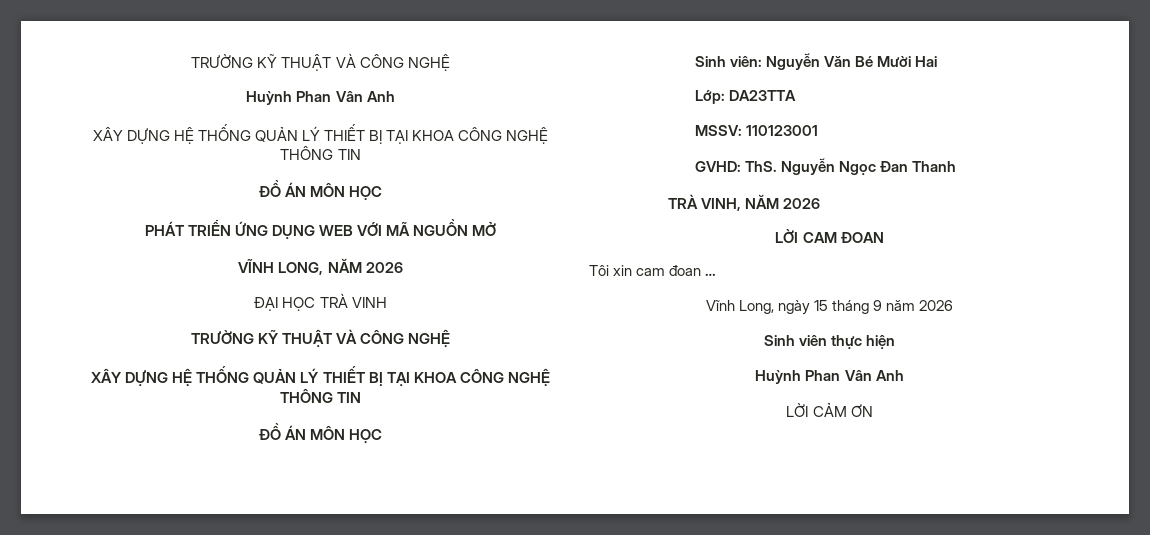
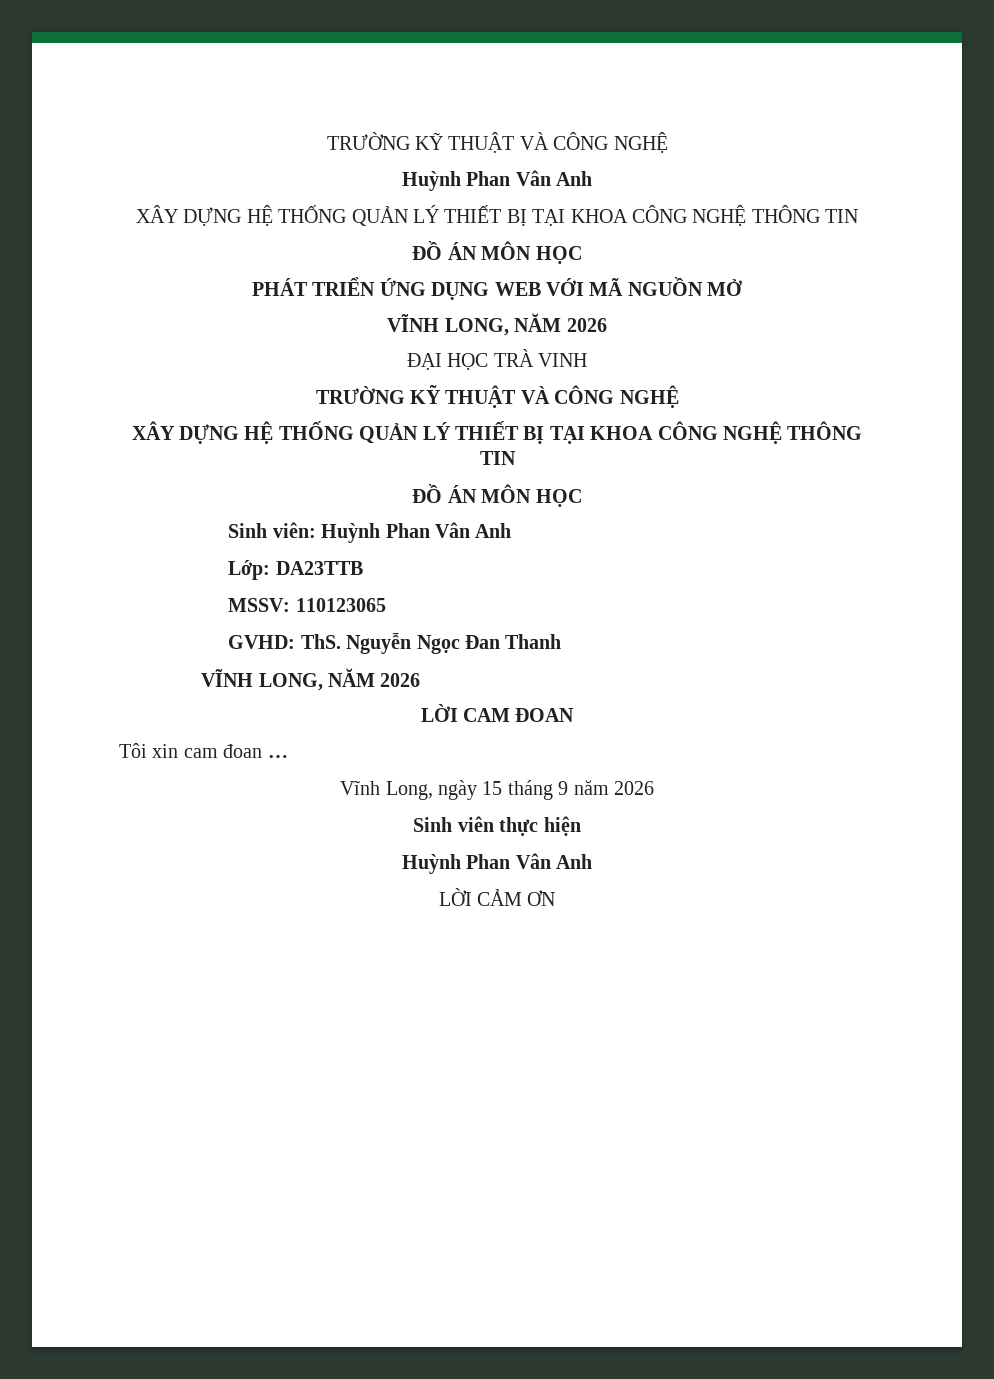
- Sinh viên: Nguyễn Văn Bé Mười Hai
+ Sinh viên: Huỳnh Phan Vân Anh
- Lớp: DA23TTA
+ Lớp: DA23TTB
- MSSV: 110123001
+ MSSV: 110123065
  GVHD: ThS. Nguyễn Ngọc Đan Thanh
- TRÀ VINH, NĂM 2026
+ VĨNH LONG, NĂM 2026

